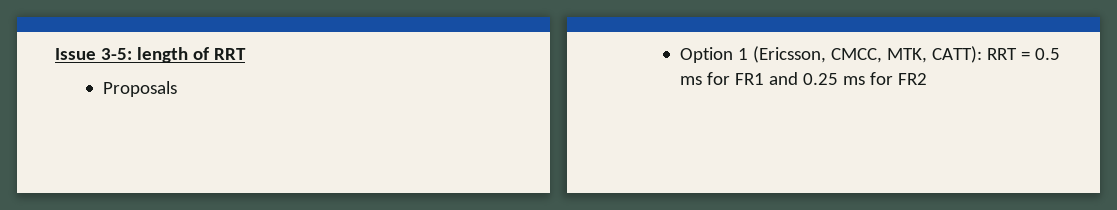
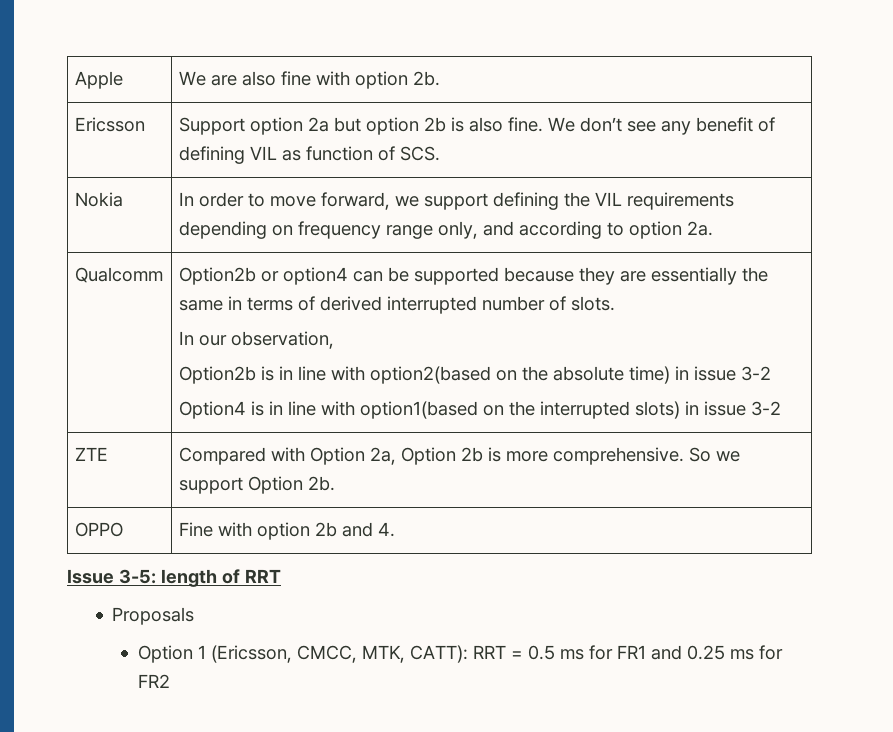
+ Apple | We are also fine with option 2b.
+ Ericsson | Support option 2a but option 2b is also fine. We don’t see any benefit of defining VIL as function of SCS.
+ Nokia | In order to move forward, we support defining the VIL requirements depending on frequency range only, and according to option 2a.
+ Qualcomm | Option2b or option4 can be supported because they are essentially the same in terms of derived interrupted number of slots.
+ In our observation,
+ Option2b is in line with option2(based on the absolute time) in issue 3-2
+ Option4 is in line with option1(based on the interrupted slots) in issue 3-2
+ ZTE | Compared with Option 2a, Option 2b is more comprehensive. So we support Option 2b.
+ OPPO | Fine with option 2b and 4.

